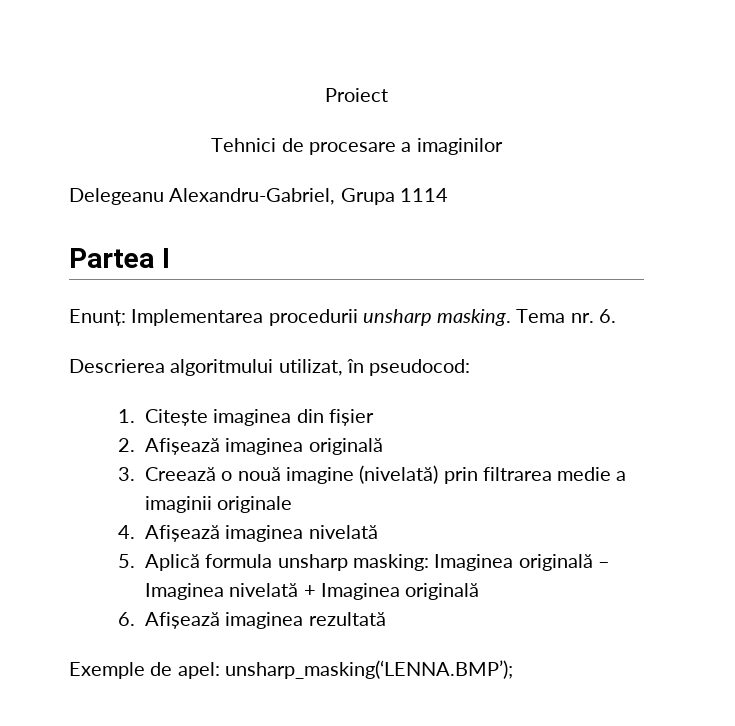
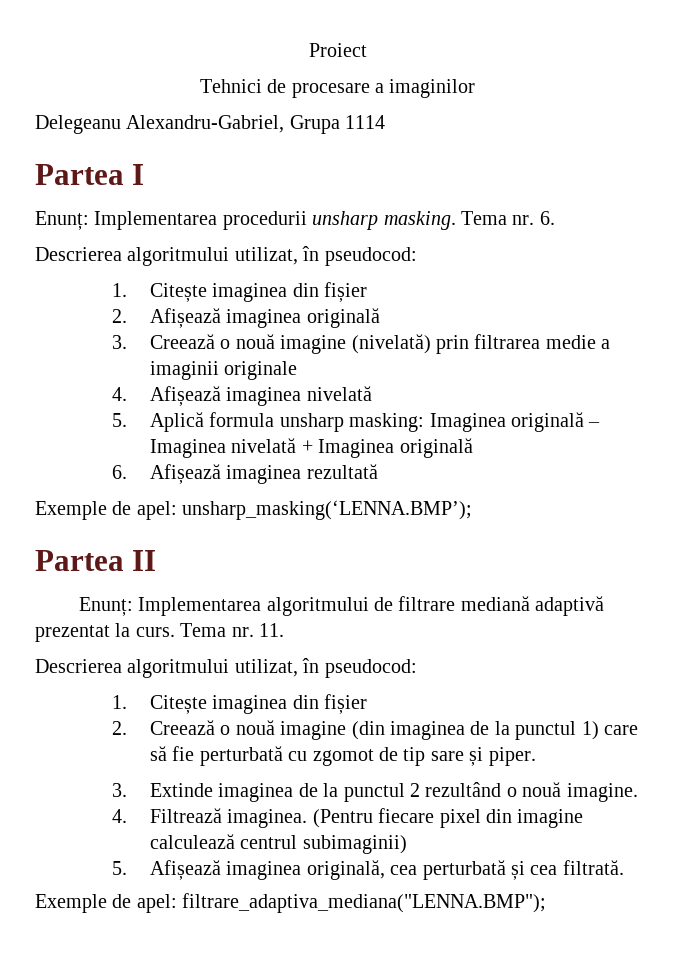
+ Partea II
+ Enunț: Implementarea algoritmului de filtrare mediană adaptivă prezentat la curs. Tema nr. 11.
+ Descrierea algoritmului utilizat, în pseudocod:
+ 1. Citește imaginea din fișier
+ 2. Creează o nouă imagine (din imaginea de la punctul 1) care să fie perturbată cu zgomot de tip sare și piper.
+ 3. Extinde imaginea de la punctul 2 rezultând o nouă imagine.
+ 4. Filtrează imaginea. (Pentru fiecare pixel din imagine calculează centrul subimaginii)
+ 5. Afișează imaginea originală, cea perturbată și cea filtrată.
+ Exemple de apel: filtrare_adaptiva_mediana("LENNA.BMP");

